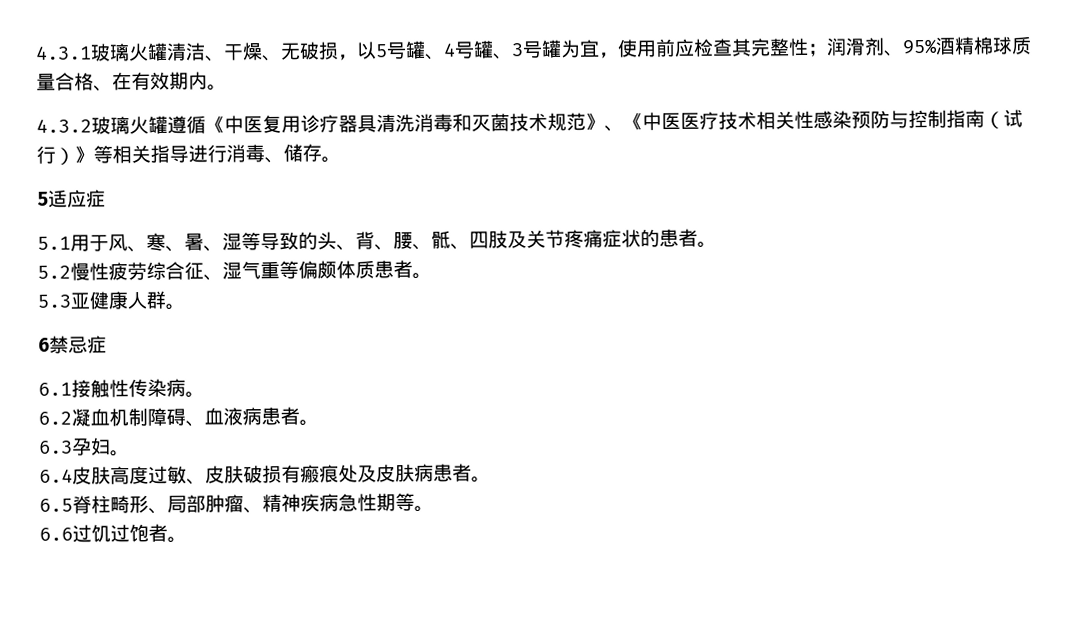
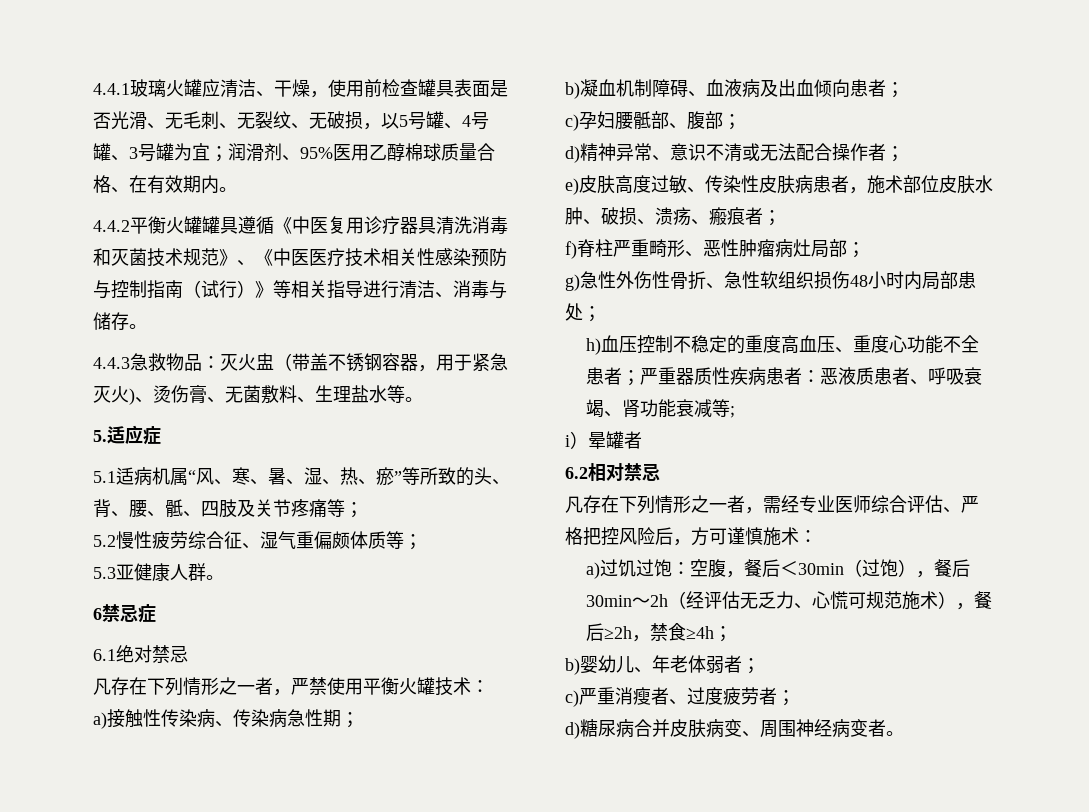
- 4.3.1玻璃火罐清洁、干燥、无破损，以5号罐、4号罐、3号罐为宜，使用前应检查其完整性；润滑剂、95%酒精棉球质量合格、在有效期内。
+ 4.4.1玻璃火罐应清洁、干燥，使用前检查罐具表面是否光滑、无毛刺、无裂纹、无破损，以5号罐、4号罐、3号罐为宜；润滑剂、95%医用乙醇棉球质量合格、在有效期内。
- 4.3.2玻璃火罐遵循《中医复用诊疗器具清洗消毒和灭菌技术规范》、《中医医疗技术相关性感染预防与控制指南（试行）》等相关指导进行消毒、储存。
+ 4.4.2平衡火罐罐具遵循《中医复用诊疗器具清洗消毒和灭菌技术规范》、《中医医疗技术相关性感染预防与控制指南（试行）》等相关指导进行清洁、消毒与储存。
- 5适应症
+ 4.4.3急救物品：灭火盅（带盖不锈钢容器，用于紧急灭火)、烫伤膏、无菌敷料、生理盐水等。
+ 5.适应症
- 5.1用于风、寒、暑、湿等导致的头、背、腰、骶、四肢及关节疼痛症状的患者。
+ 5.1适病机属“风、寒、暑、湿、热、瘀”等所致的头、背、腰、骶、四肢及关节疼痛等；
- 5.2慢性疲劳综合征、湿气重等偏颇体质患者。
+ 5.2慢性疲劳综合征、湿气重偏颇体质等；
- 6.1接触性传染病。
- 6.2凝血机制障碍、血液病患者。
- 6.3孕妇。
- 6.4皮肤高度过敏、皮肤破损有瘢痕处及皮肤病患者。
- 6.5脊柱畸形、局部肿瘤、精神疾病急性期等。
- 6.6过饥过饱者。
+ 6.1绝对禁忌
+ 凡存在下列情形之一者，严禁使用平衡火罐技术：
+ a)接触性传染病、传染病急性期；
+ b)凝血机制障碍、血液病及出血倾向患者；
+ c)孕妇腰骶部、腹部；
+ d)精神异常、意识不清或无法配合操作者；
+ e)皮肤高度过敏、传染性皮肤病患者，施术部位皮肤水肿、破损、溃疡、瘢痕者；
+ f)脊柱严重畸形、恶性肿瘤病灶局部；
+ g)急性外伤性骨折、急性软组织损伤48小时内局部患处；
+ h)血压控制不稳定的重度高血压、重度心功能不全患者；严重器质性疾病患者：恶液质患者、呼吸衰竭、肾功能衰减等;
+ i）晕罐者
+ 6.2相对禁忌
+ 凡存在下列情形之一者，需经专业医师综合评估、严格把控风险后，方可谨慎施术：
+ a)过饥过饱：空腹，餐后＜30min（过饱），餐后30min～2h（经评估无乏力、心慌可规范施术），餐后≥2h，禁食≥4h；
+ b)婴幼儿、年老体弱者；
+ c)严重消瘦者、过度疲劳者；
+ d)糖尿病合并皮肤病变、周围神经病变者。

